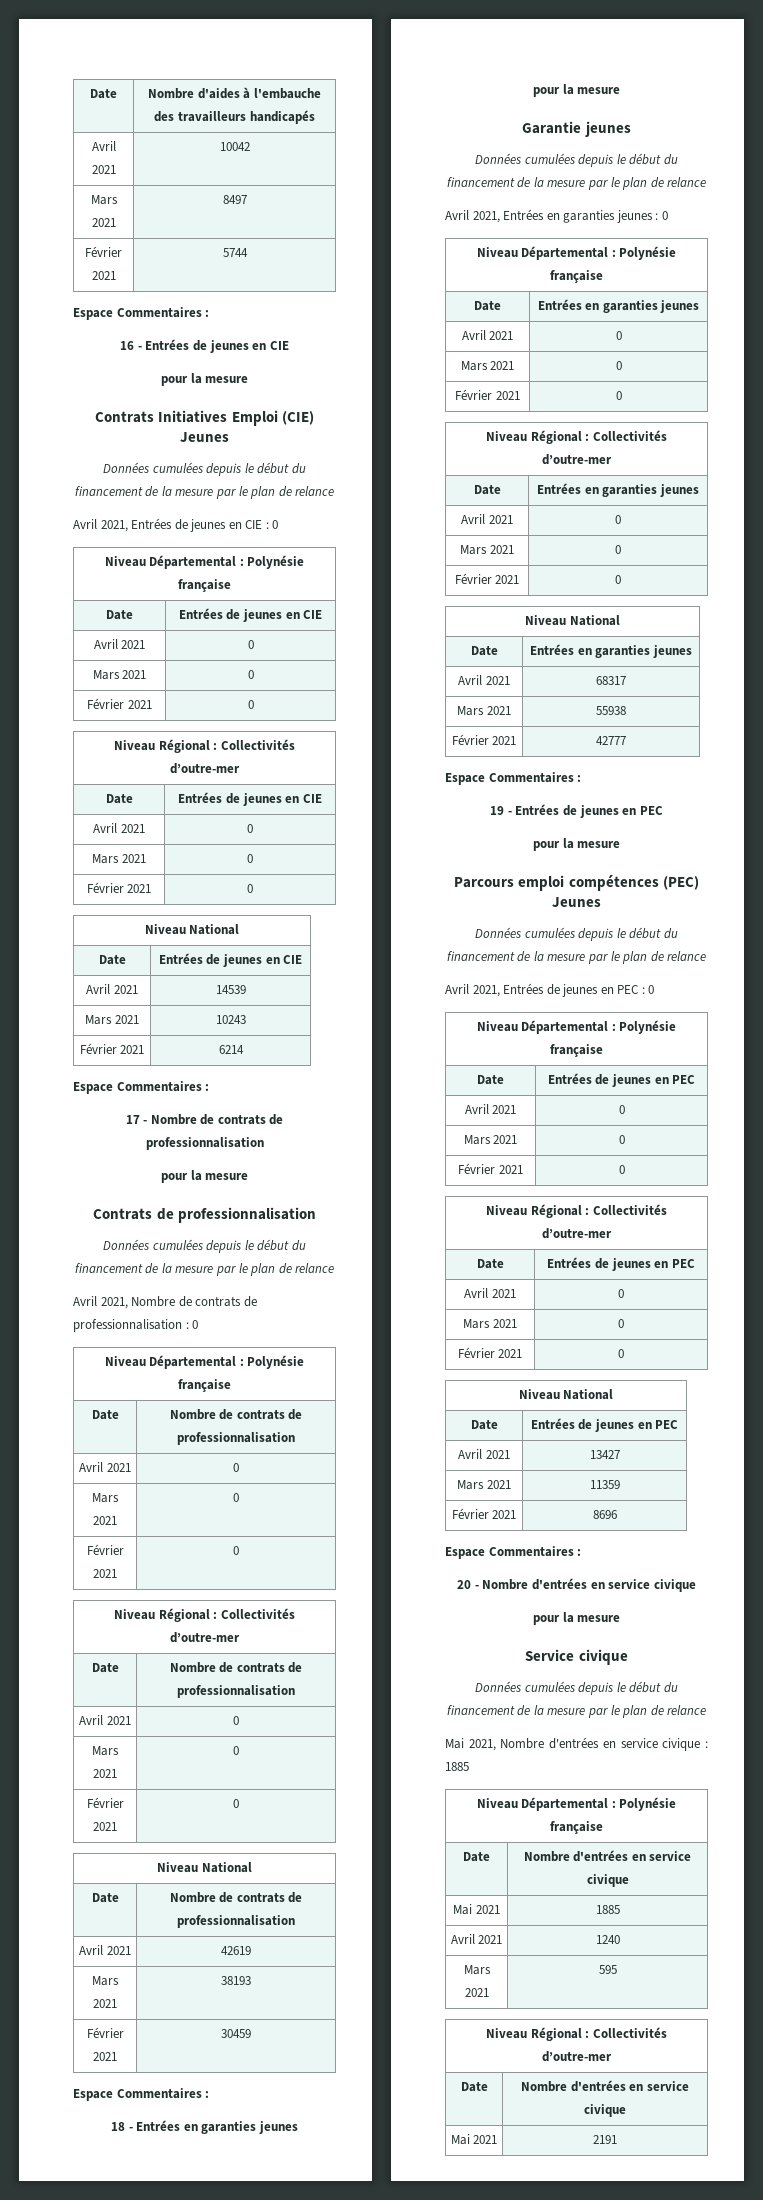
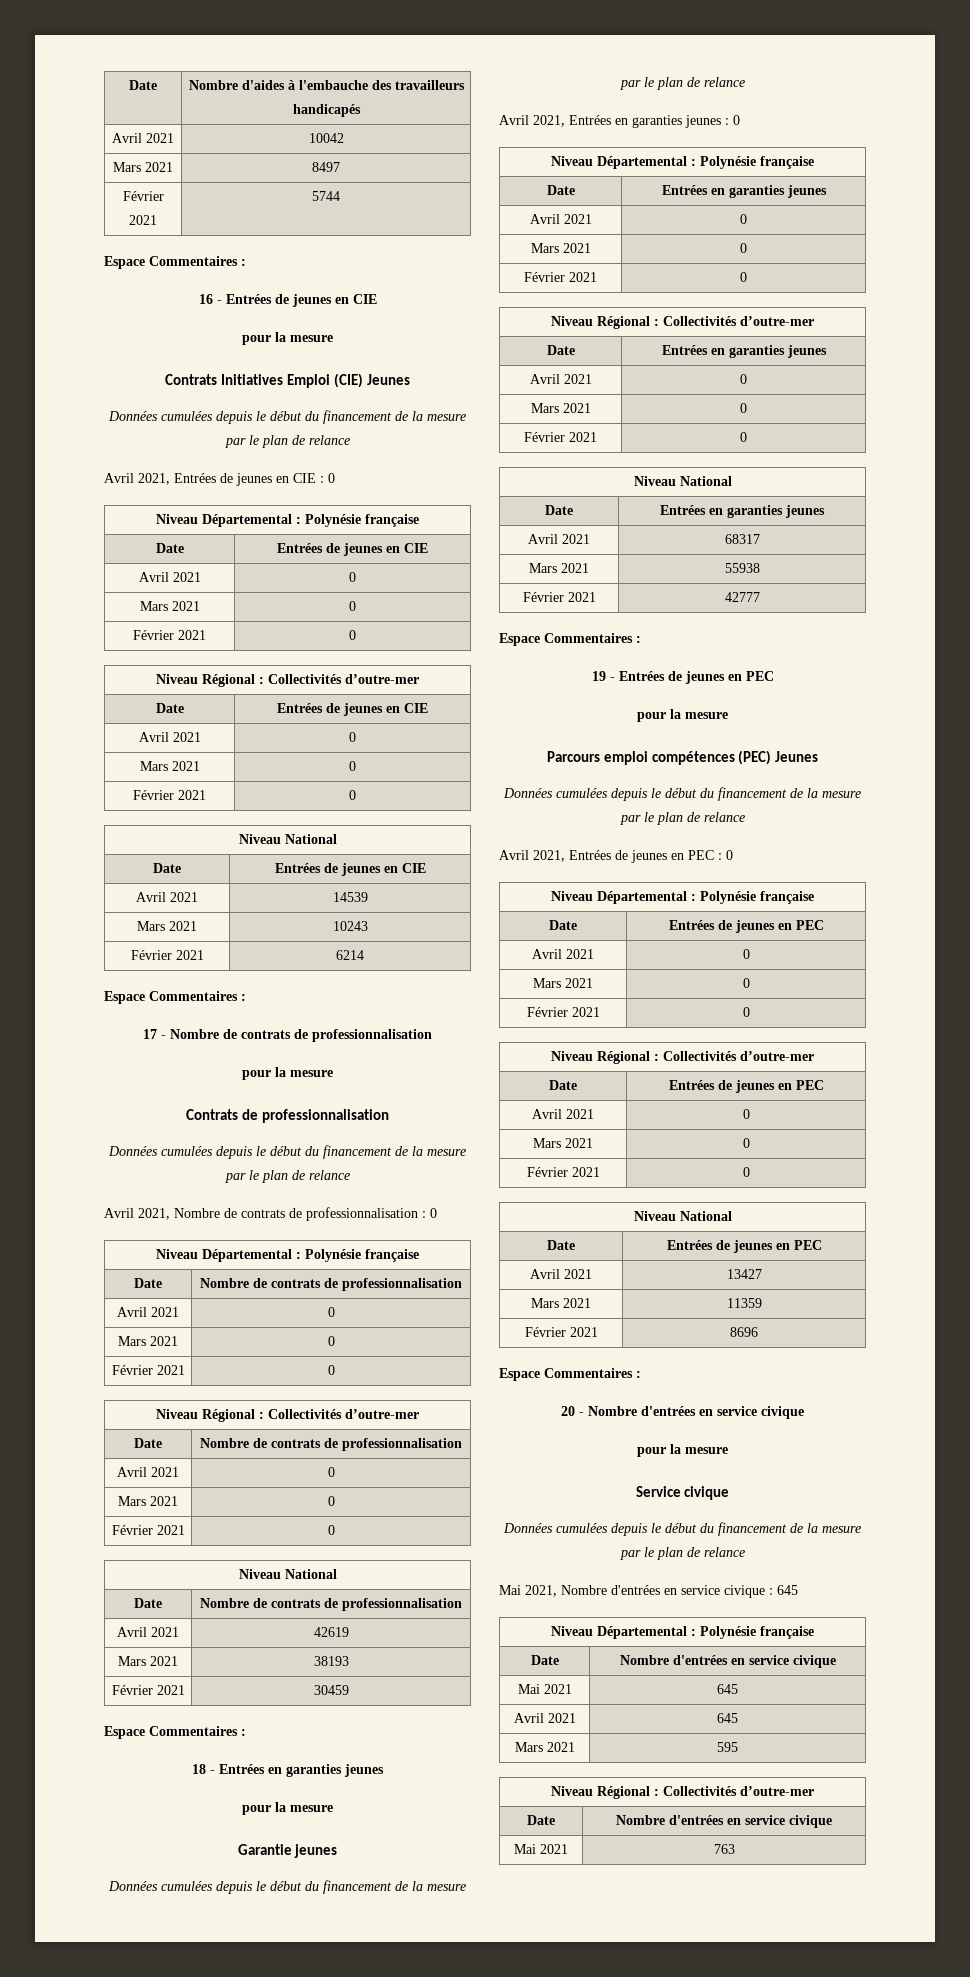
- Mai 2021, Nombre d'entrées en service civique : 1885
+ Mai 2021, Nombre d'entrées en service civique : 645
- Mai 2021 | 1885
- Avril 2021 | 1240
+ Mai 2021 | 645
+ Avril 2021 | 645
- Mai 2021 | 2191
+ Mai 2021 | 763

